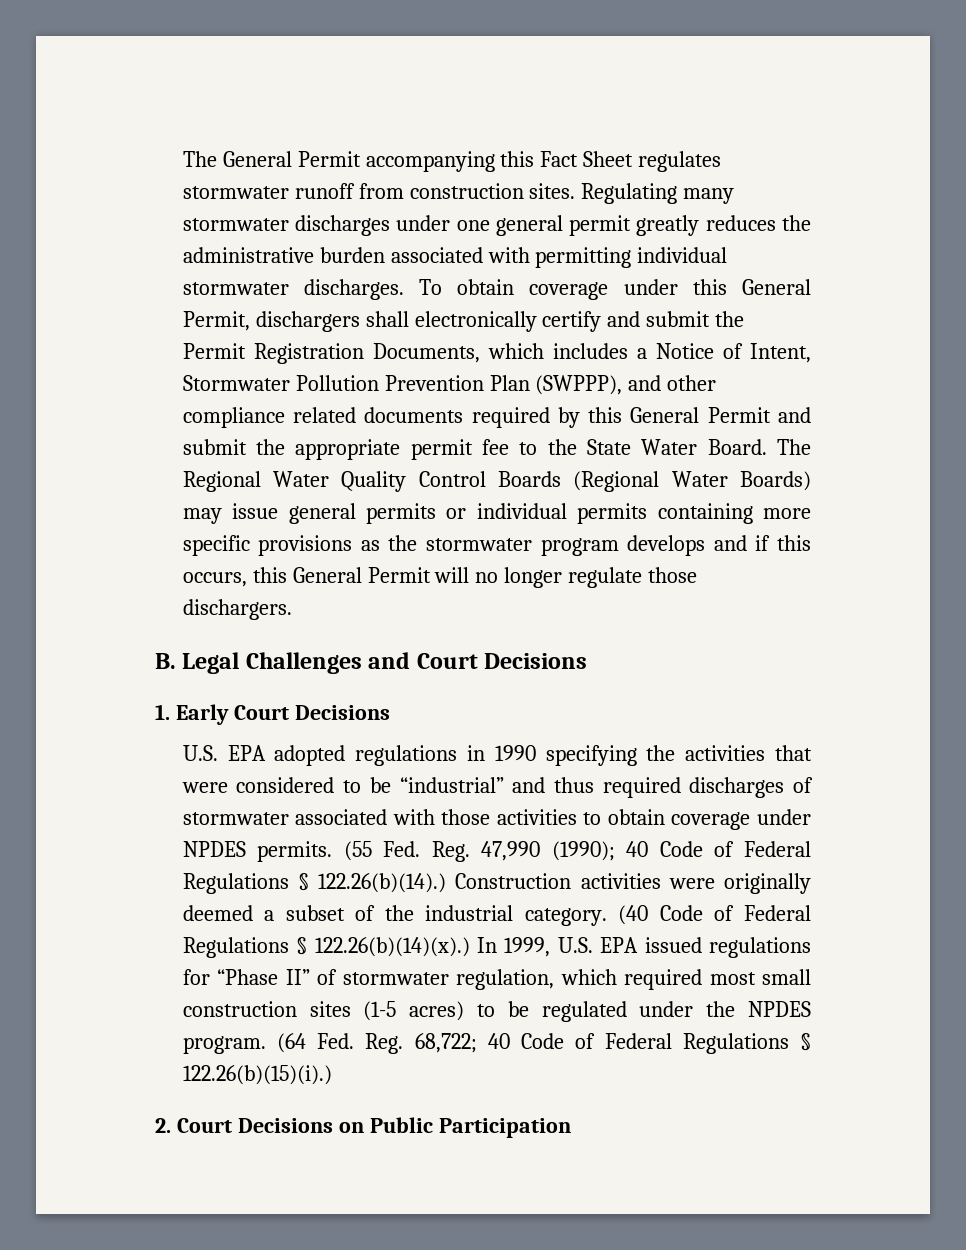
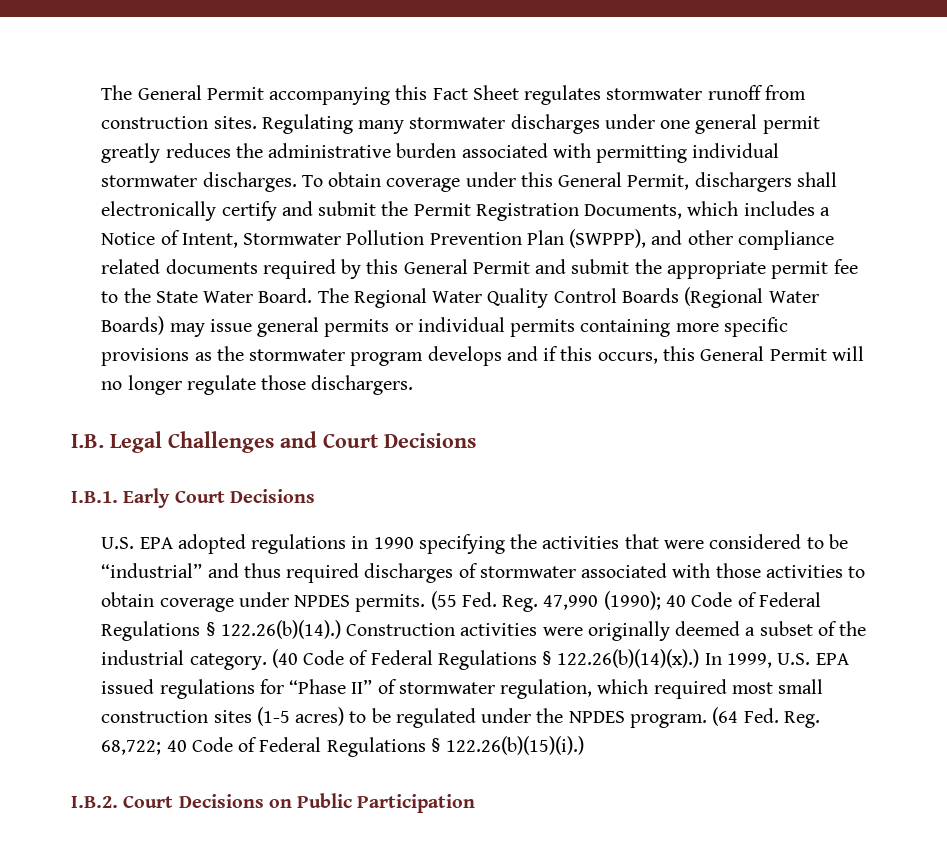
- B. Legal Challenges and Court Decisions
+ I.B. Legal Challenges and Court Decisions
- 1. Early Court Decisions
+ I.B.1. Early Court Decisions
- 2. Court Decisions on Public Participation
+ I.B.2. Court Decisions on Public Participation

